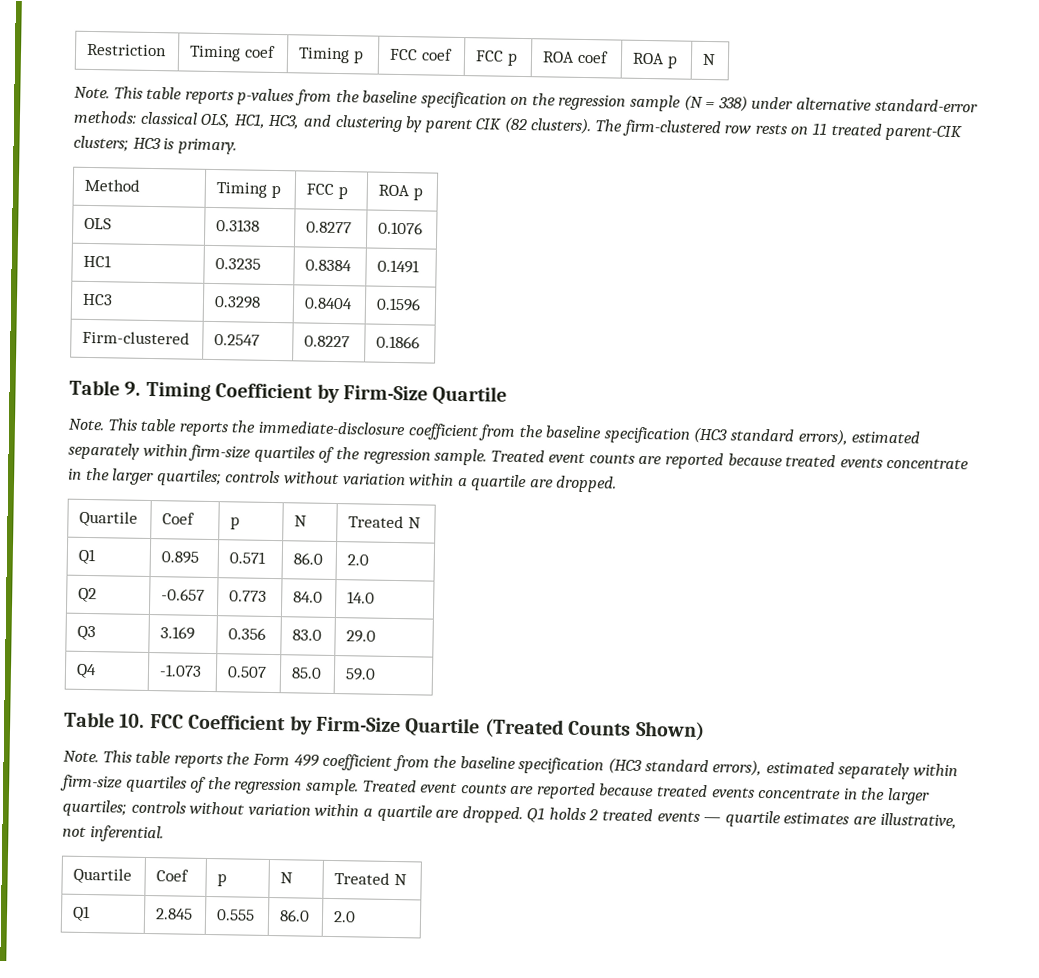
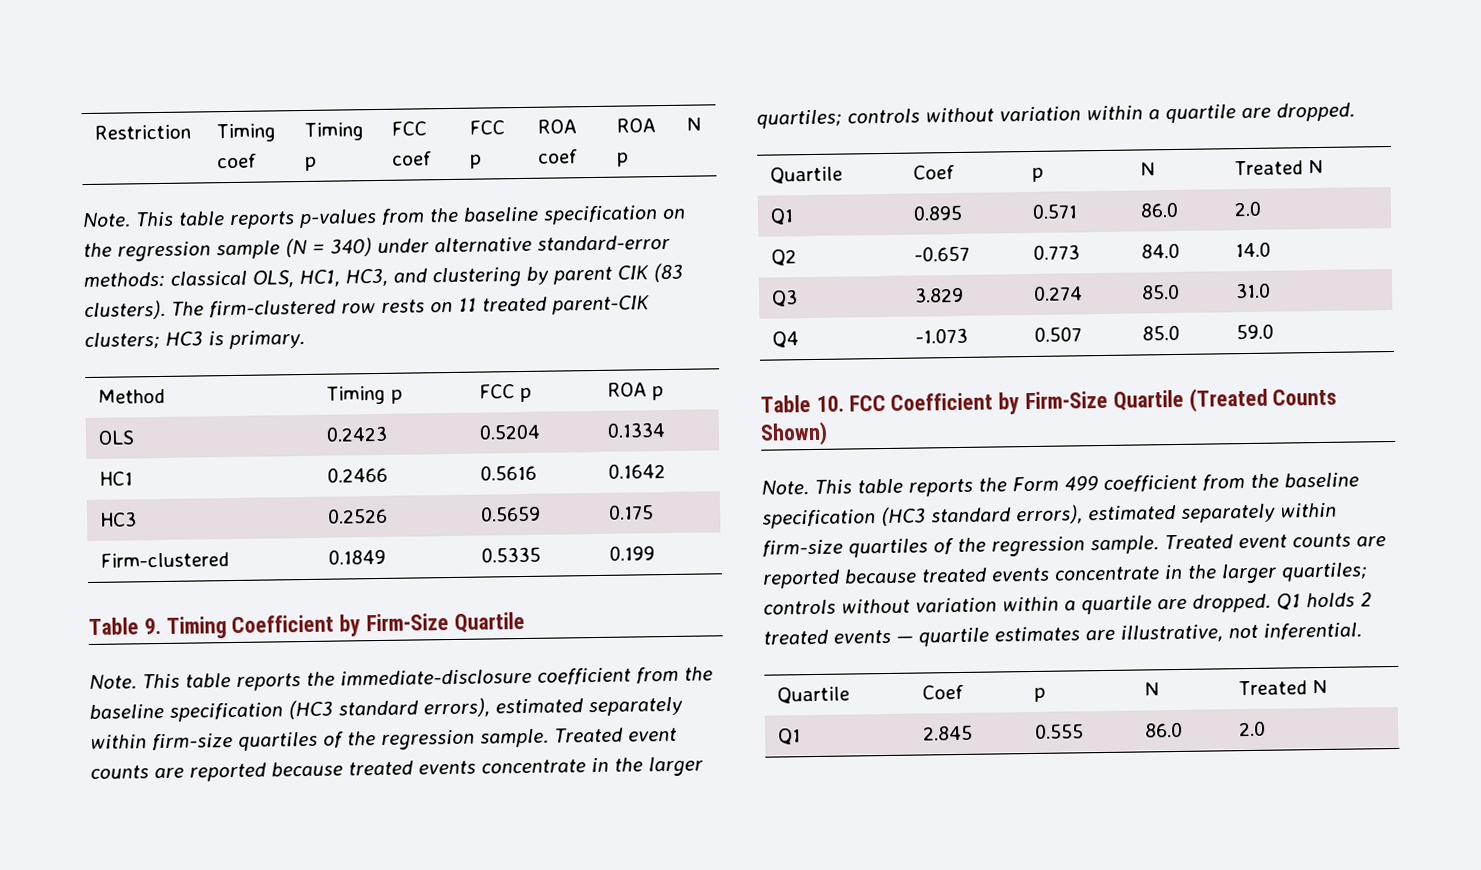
- This table reports p-values from the baseline specification on the regression sample (N = 338) under alternative standard-error methods: classical OLS, HC1, HC3, and clustering by parent CIK (82 clusters).
+ This table reports p-values from the baseline specification on the regression sample (N = 340) under alternative standard-error methods: classical OLS, HC1, HC3, and clustering by parent CIK (83 clusters).
- OLS | 0.3138 | 0.8277 | 0.1076
- HC1 | 0.3235 | 0.8384 | 0.1491
- HC3 | 0.3298 | 0.8404 | 0.1596
- Firm-clustered | 0.2547 | 0.8227 | 0.1866
+ OLS | 0.2423 | 0.5204 | 0.1334
+ HC1 | 0.2466 | 0.5616 | 0.1642
+ HC3 | 0.2526 | 0.5659 | 0.175
+ Firm-clustered | 0.1849 | 0.5335 | 0.199
- Q3 | 3.169 | 0.356 | 83.0 | 29.0
+ Q3 | 3.829 | 0.274 | 85.0 | 31.0

